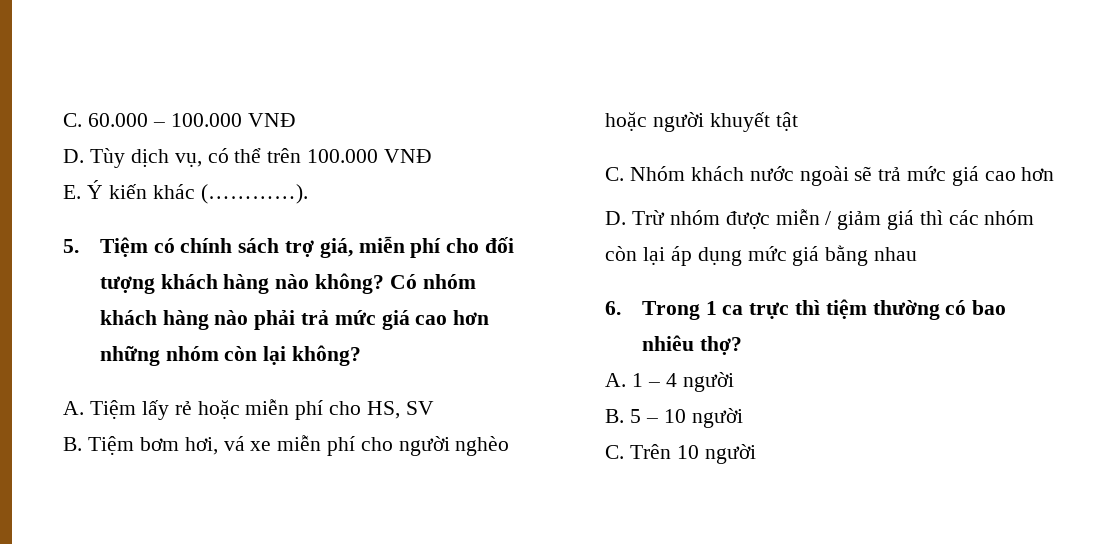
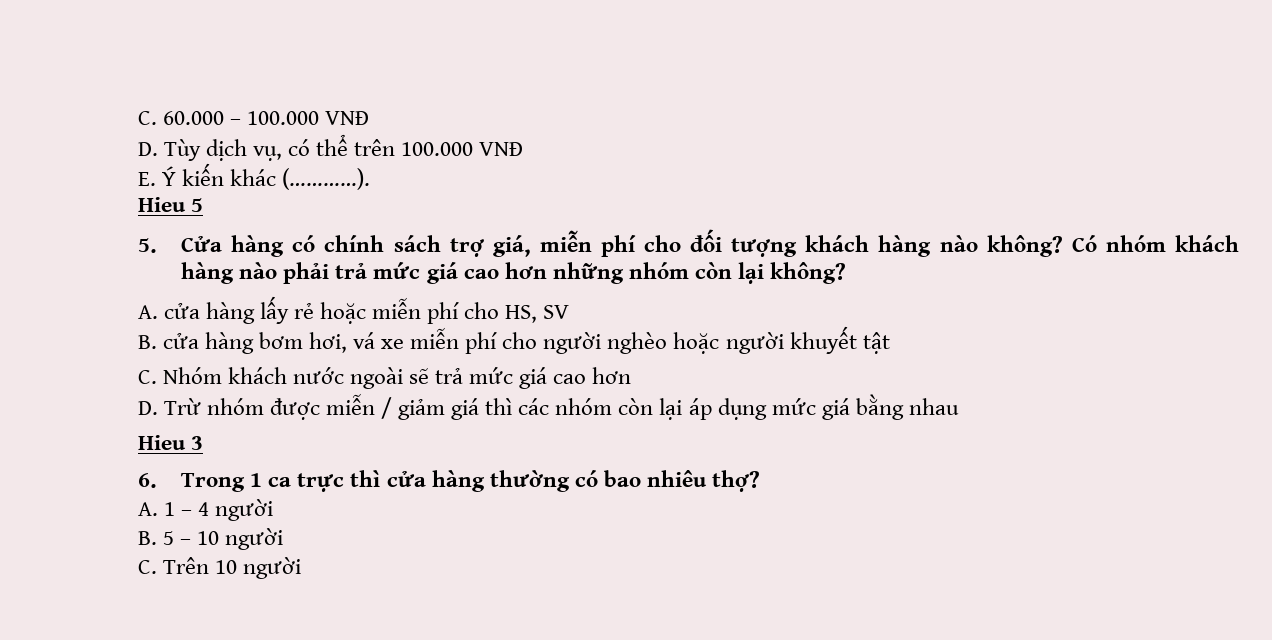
+ Hieu 5
- 5. Tiệm có chính sách trợ giá, miễn phí cho đối tượng khách hàng nào không?
+ 5. Cửa hàng có chính sách trợ giá, miễn phí cho đối tượng khách hàng nào không?
- A. Tiệm lấy rẻ hoặc miễn phí cho HS, SV
+ A. cửa hàng lấy rẻ hoặc miễn phí cho HS, SV
- B. Tiệm bơm hơi, vá xe miễn phí cho người nghèo hoặc người khuyết tật
+ B. cửa hàng bơm hơi, vá xe miễn phí cho người nghèo hoặc người khuyết tật
+ Hieu 3
- 6. Trong 1 ca trực thì tiệm thường có bao nhiêu thợ?
+ 6. Trong 1 ca trực thì cửa hàng thường có bao nhiêu thợ?

